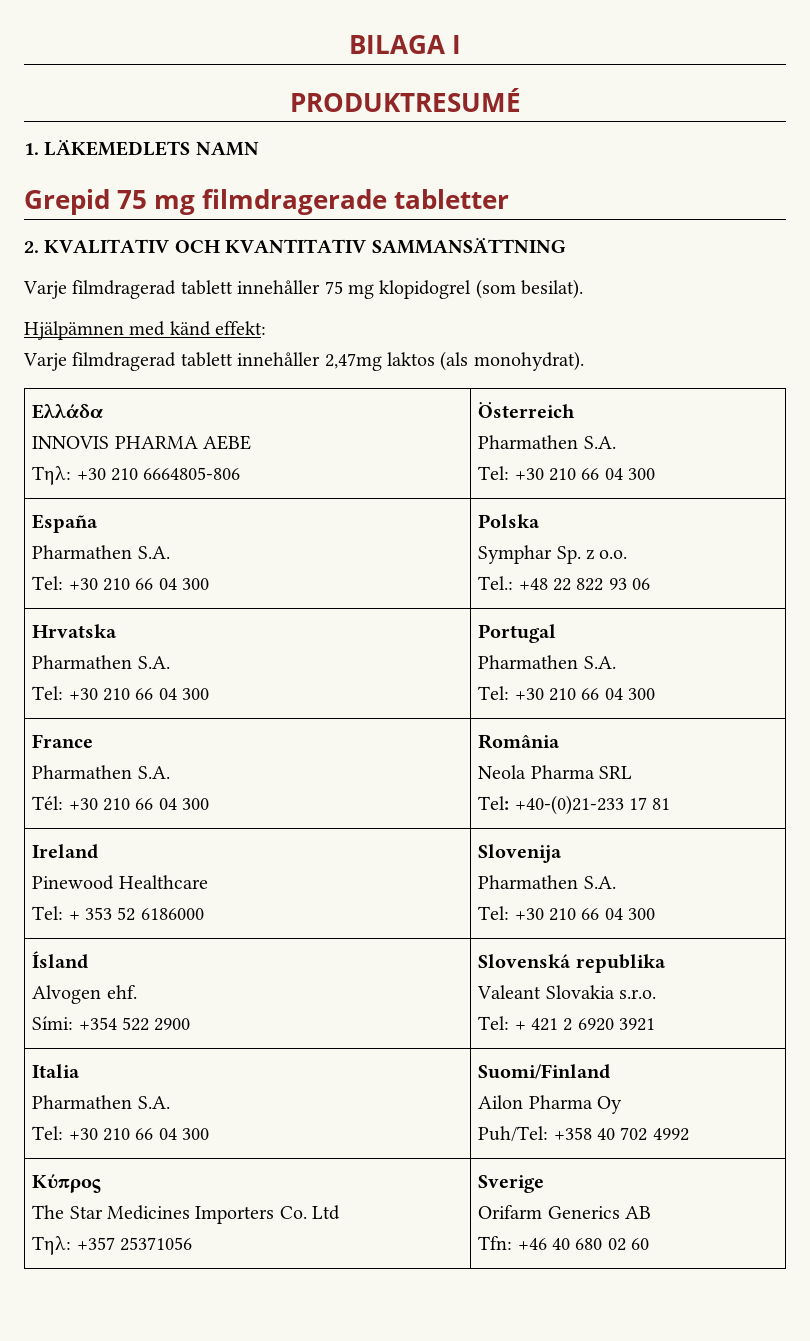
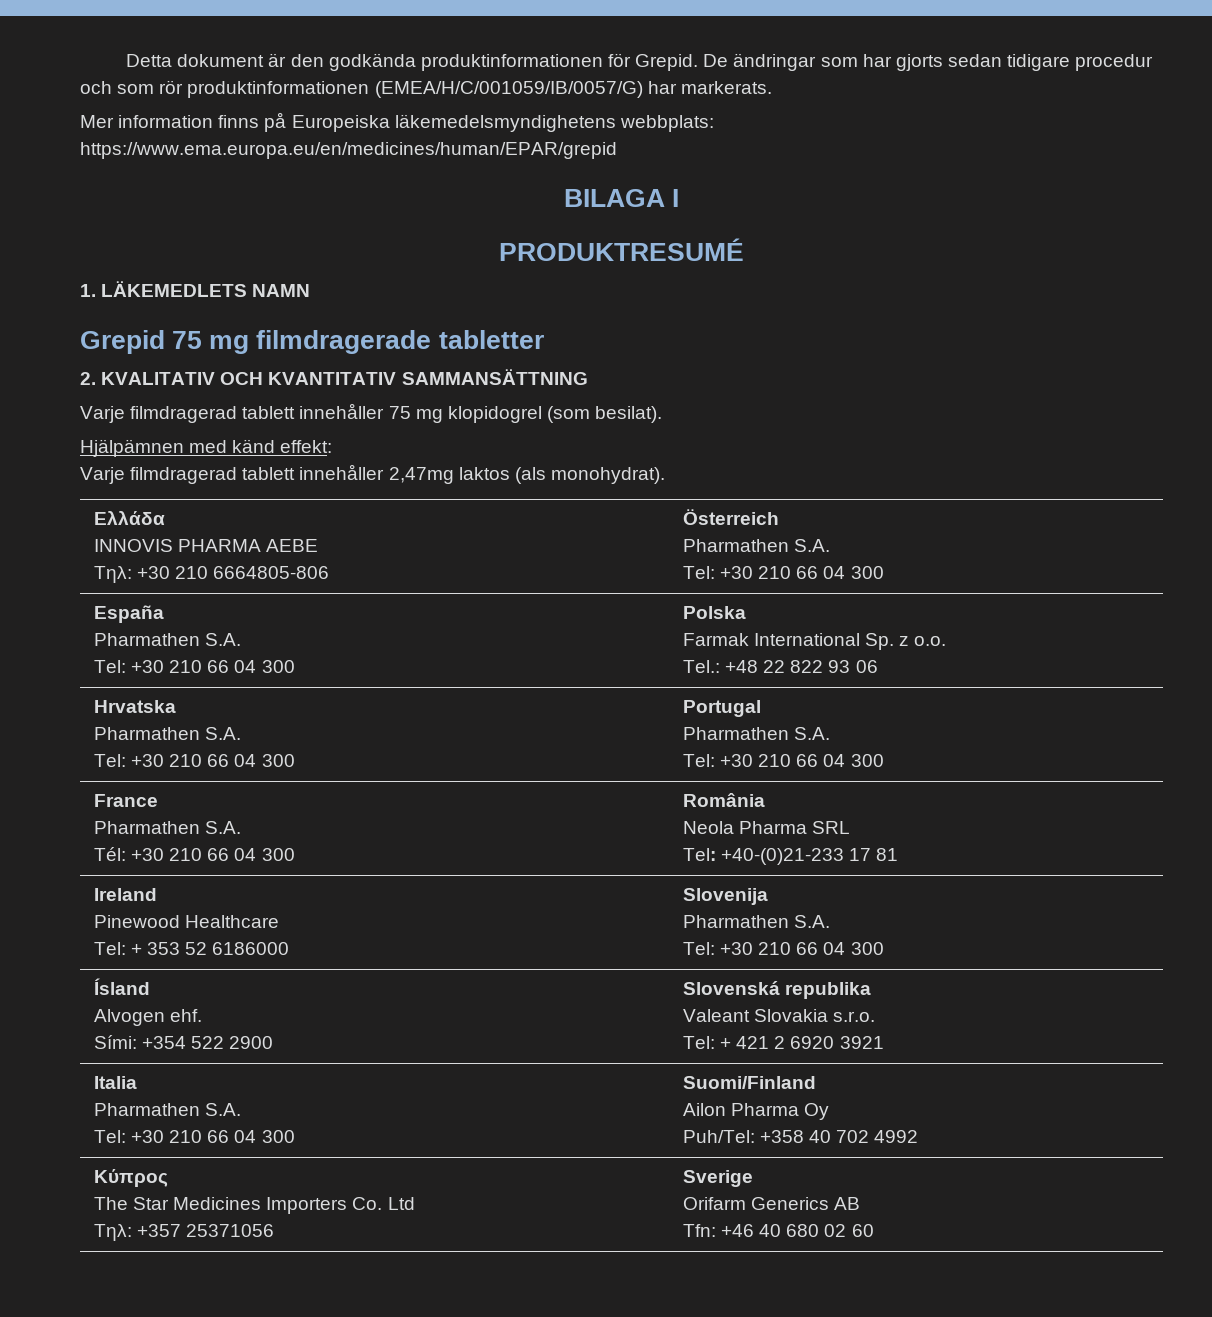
+ Detta dokument är den godkända produktinformationen för Grepid. De ändringar som har gjorts sedan tidigare procedur och som rör produktinformationen (EMEA/H/C/001059/IB/0057/G) har markerats.
+ Mer information finns på Europeiska läkemedelsmyndighetens webbplats: https://www.ema.europa.eu/en/medicines/human/EPAR/grepid
  España
  Pharmathen S.A.
  Tel: +30 210 66 04 300 | Polska
- Symphar Sp. z o.o.
+ Farmak International Sp. z o.o.

